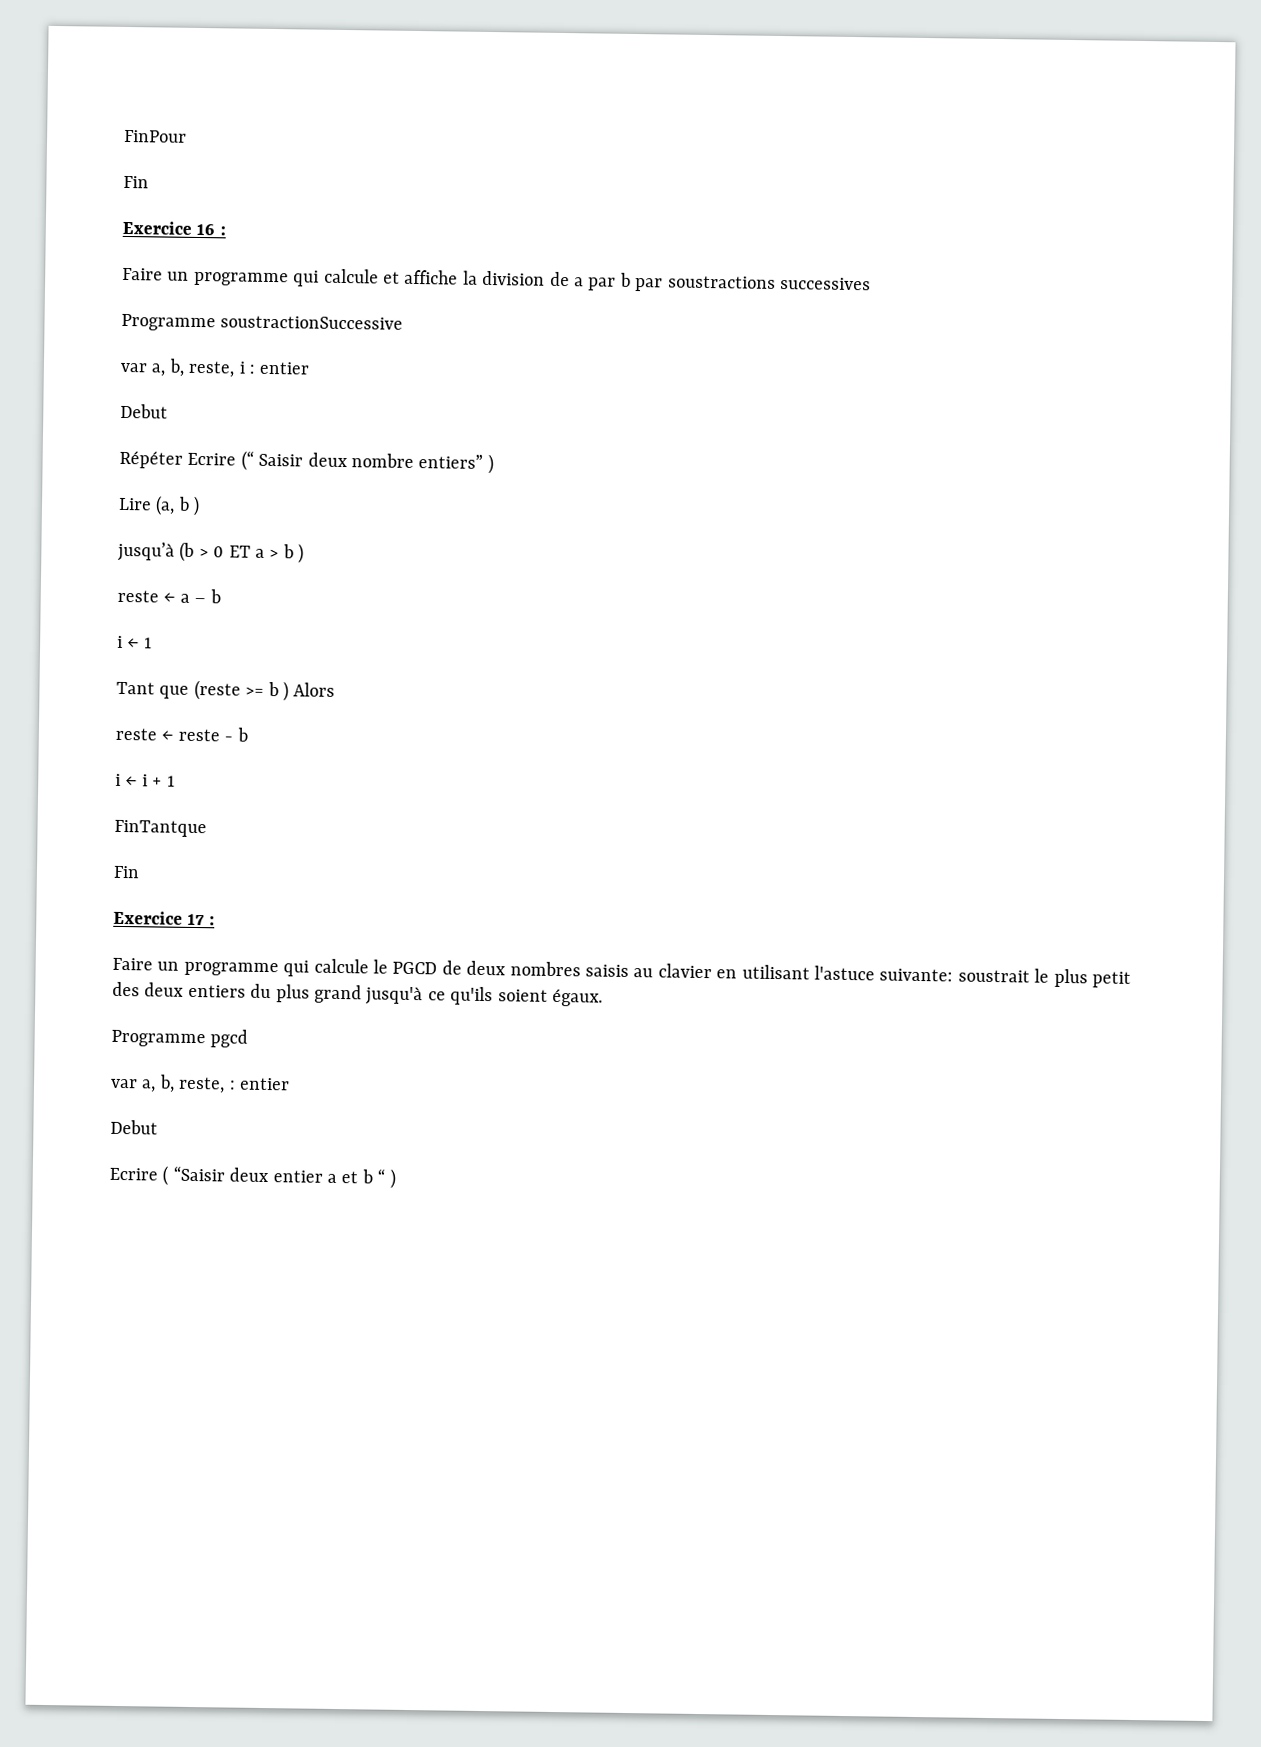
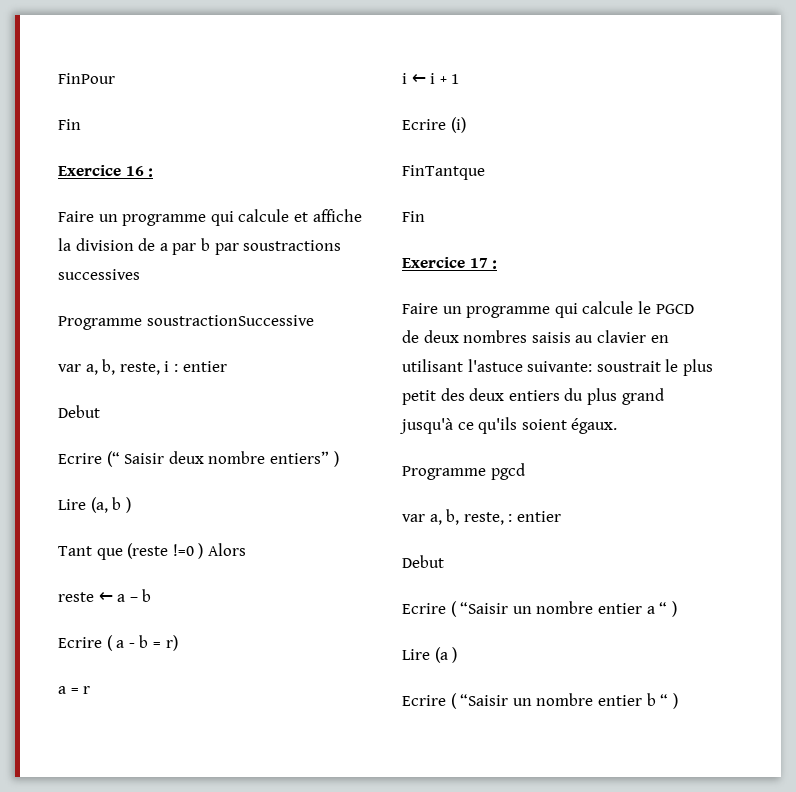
- Répéter Ecrire (“ Saisir deux nombre entiers” )
+ Ecrire (“ Saisir deux nombre entiers” )
- jusqu’à (b > 0 ET a > b )
+ Tant que (reste !=0 ) Alors
- i ← 1
- Tant que (reste >= b ) Alors
- reste ← reste - b
+ Ecrire ( a - b = r)
+ a = r
+ Ecrire (i)
- Ecrire ( “Saisir deux entier a et b “ )
+ Ecrire ( “Saisir un nombre entier a “ )
+ Lire (a )
+ Ecrire ( “Saisir un nombre entier b “ )

